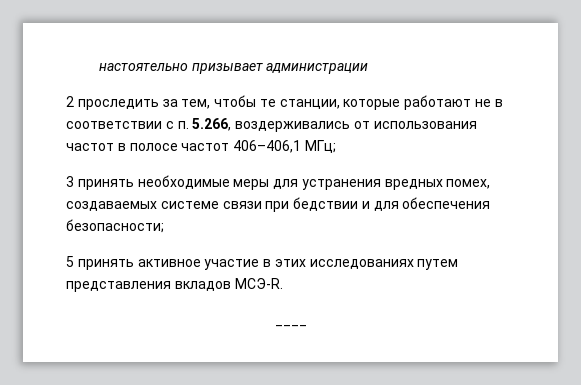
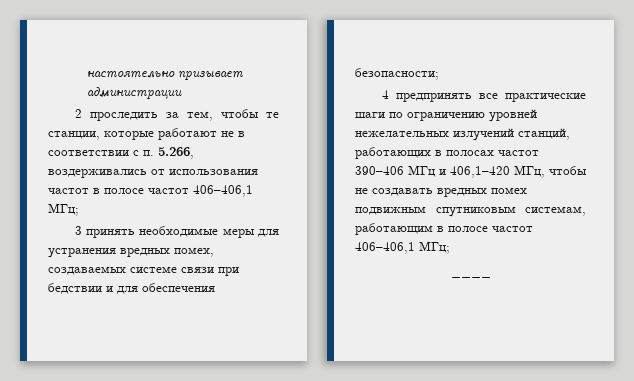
- 5 принять активное участие в этих исследованиях путем представления вкладов МСЭ-R.
+ 4 предпринять все практические шаги по ограничению уровней нежелательных излучений станций, работающих в полосах частот 390–406 МГц и 406,1–420 МГц, чтобы не создавать вредных помех подвижным спутниковым системам, работающим в полосе частот 406–406,1 МГц;

